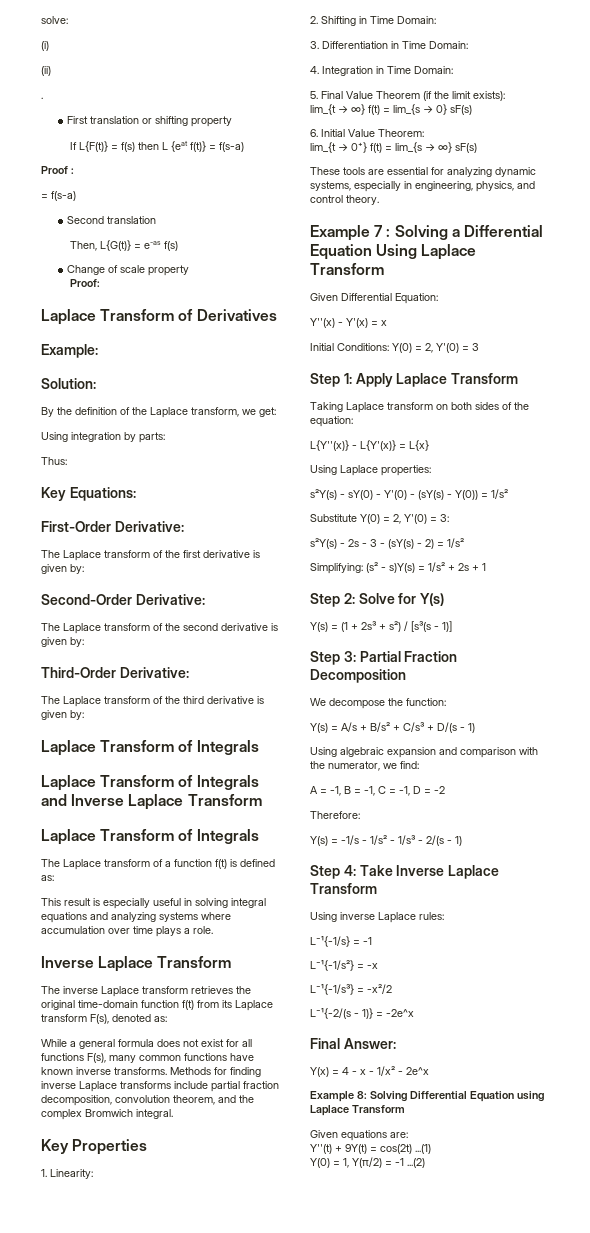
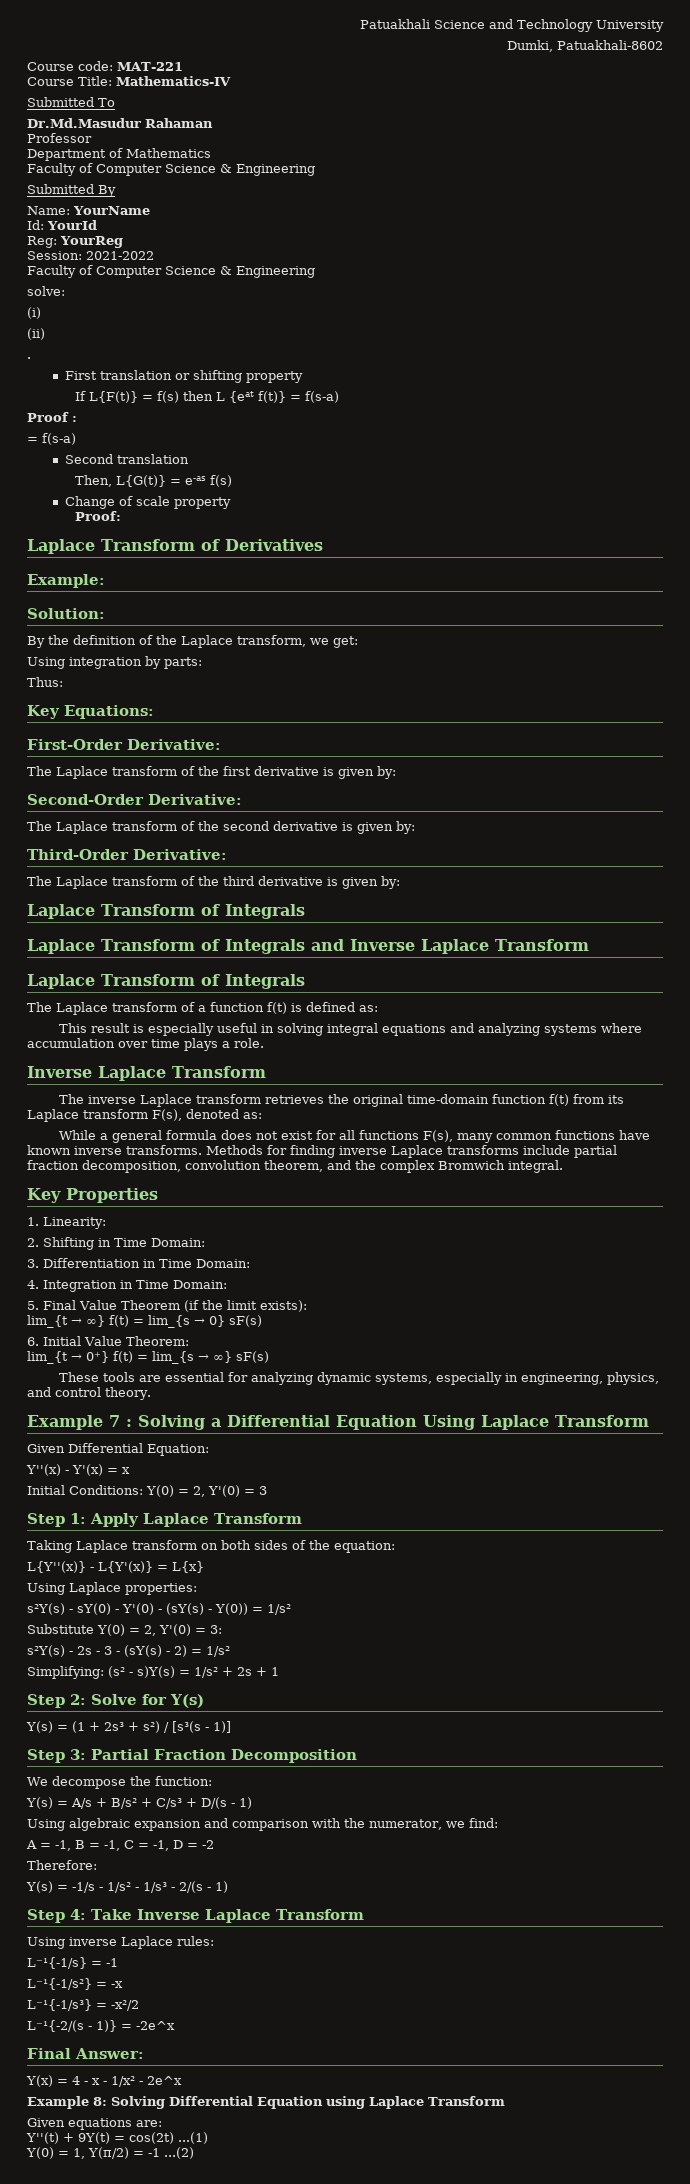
+ Patuakhali Science and Technology University
+ Dumki, Patuakhali-8602
+ Course code: MAT-221
+ Course Title: Mathematics-IV
+ Submitted To
+ Dr.Md.Masudur Rahaman
+ Professor
+ Department of Mathematics
+ Faculty of Computer Science & Engineering
+ Submitted By
+ Name: YourName
+ Id: YourId
+ Reg: YourReg
+ Session: 2021-2022
+ Faculty of Computer Science & Engineering

